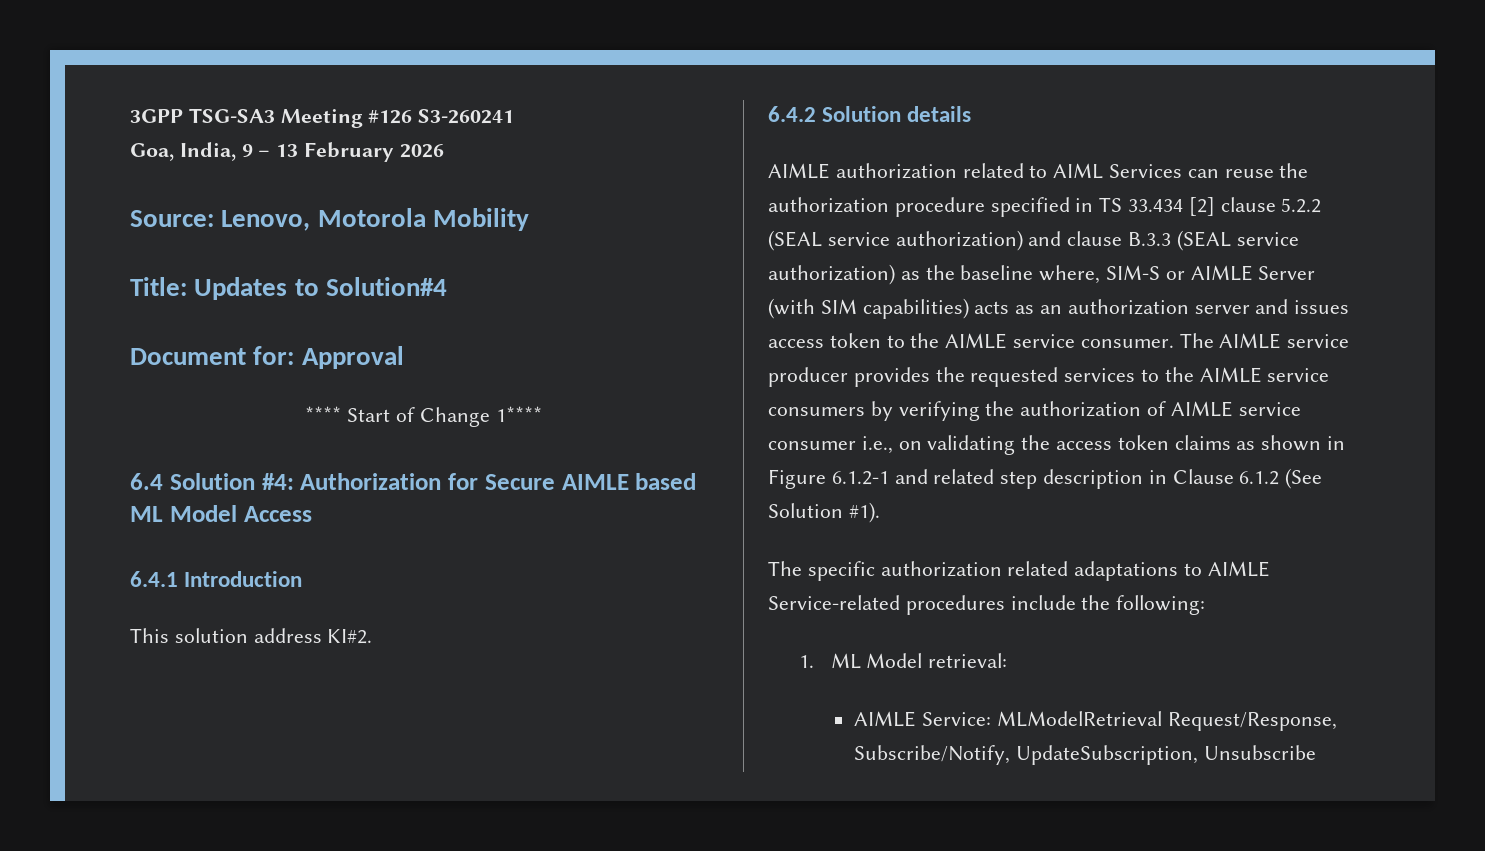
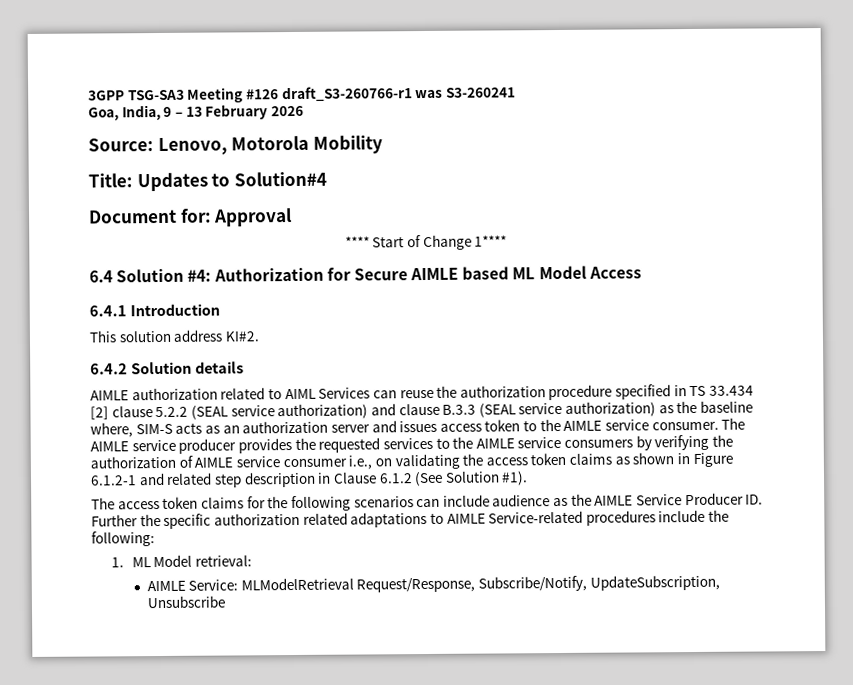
- 3GPP TSG-SA3 Meeting #126 S3-260241
+ 3GPP TSG-SA3 Meeting #126 draft_S3-260766-r1 was S3-260241
- AIMLE authorization related to AIML Services can reuse the authorization procedure specified in TS 33.434 [2] clause 5.2.2 (SEAL service authorization) and clause B.3.3 (SEAL service authorization) as the baseline where, SIM-S or AIMLE Server (with SIM capabilities) acts as an authorization server and issues access token to the AIMLE service consumer.
+ AIMLE authorization related to AIML Services can reuse the authorization procedure specified in TS 33.434 [2] clause 5.2.2 (SEAL service authorization) and clause B.3.3 (SEAL service authorization) as the baseline where, SIM-S acts as an authorization server and issues access token to the AIMLE service consumer.
- The specific authorization related adaptations to AIMLE Service-related procedures include the following:
+ The access token claims for the following scenarios can include audience as the AIMLE Service Producer ID. Further the specific authorization related adaptations to AIMLE Service-related procedures include the following:

